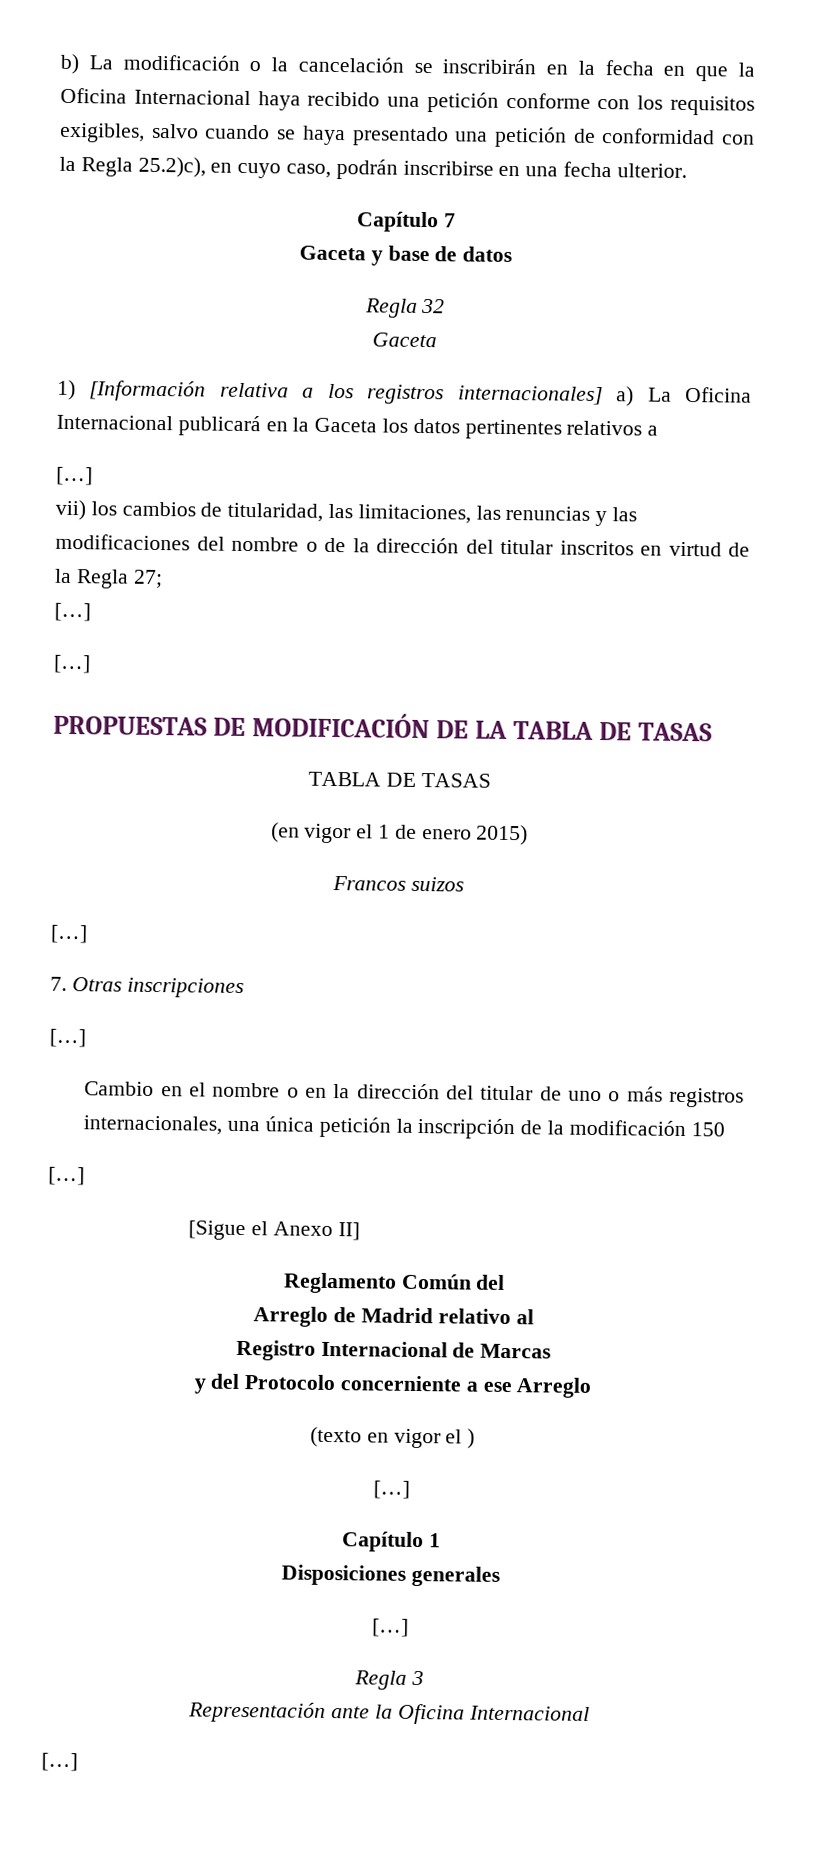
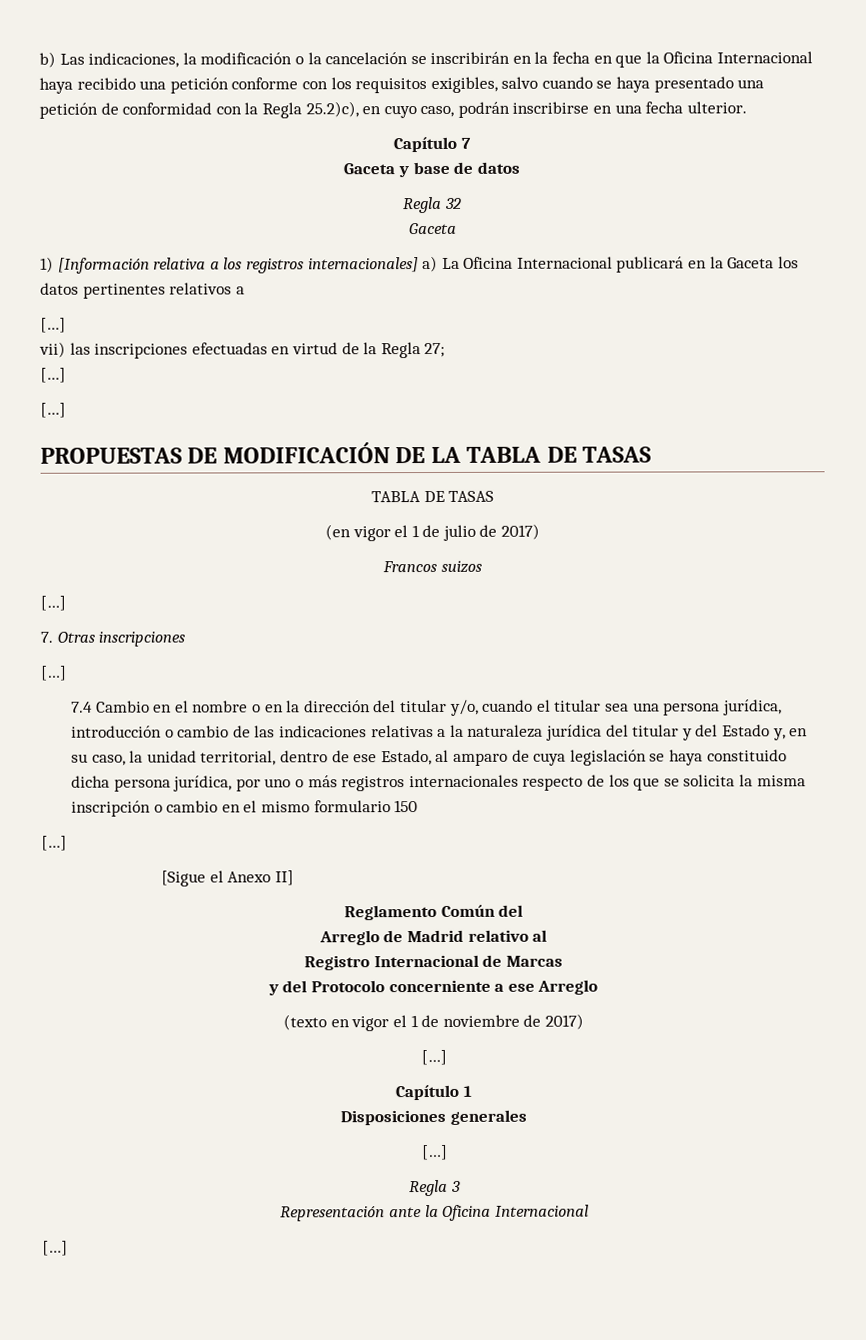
- b) La modificación o la cancelación se inscribirán en la fecha en que la Oficina Internacional haya recibido una petición conforme con los requisitos exigibles, salvo cuando se haya presentado una petición de conformidad con la Regla 25.2)c), en cuyo caso, podrán inscribirse en una fecha ulterior.
+ b) Las indicaciones, la modificación o la cancelación se inscribirán en la fecha en que la Oficina Internacional haya recibido una petición conforme con los requisitos exigibles, salvo cuando se haya presentado una petición de conformidad con la Regla 25.2)c), en cuyo caso, podrán inscribirse en una fecha ulterior.
- vii) los cambios de titularidad, las limitaciones, las renuncias y las modificaciones del nombre o de la dirección del titular inscritos en virtud de la Regla 27;
+ vii) las inscripciones efectuadas en virtud de la Regla 27;
- (en vigor el 1 de enero 2015)
+ (en vigor el 1 de julio de 2017)
- Cambio en el nombre o en la dirección del titular de uno o más registros internacionales, una única petición la inscripción de la modificación 150
+ 7.4 Cambio en el nombre o en la dirección del titular y/o, cuando el titular sea una persona jurídica, introducción o cambio de las indicaciones relativas a la naturaleza jurídica del titular y del Estado y, en su caso, la unidad territorial, dentro de ese Estado, al amparo de cuya legislación se haya constituido dicha persona jurídica, por uno o más registros internacionales respecto de los que se solicita la misma inscripción o cambio en el mismo formulario 150
- (texto en vigor el )
+ (texto en vigor el 1 de noviembre de 2017)

